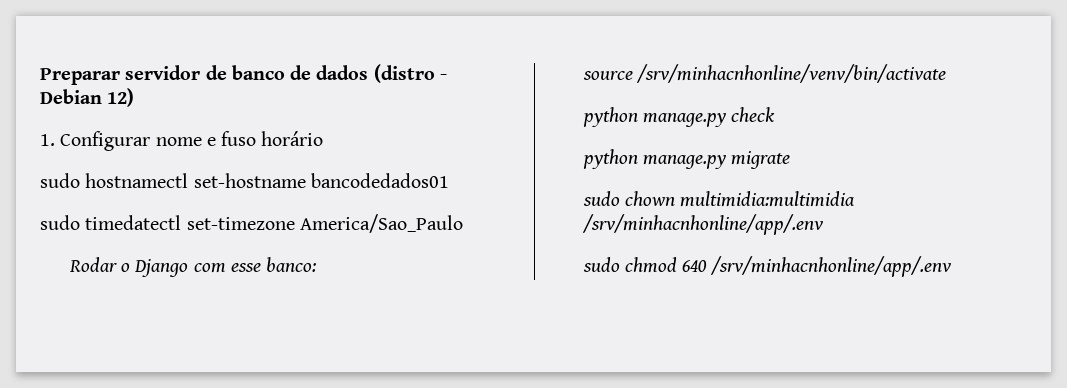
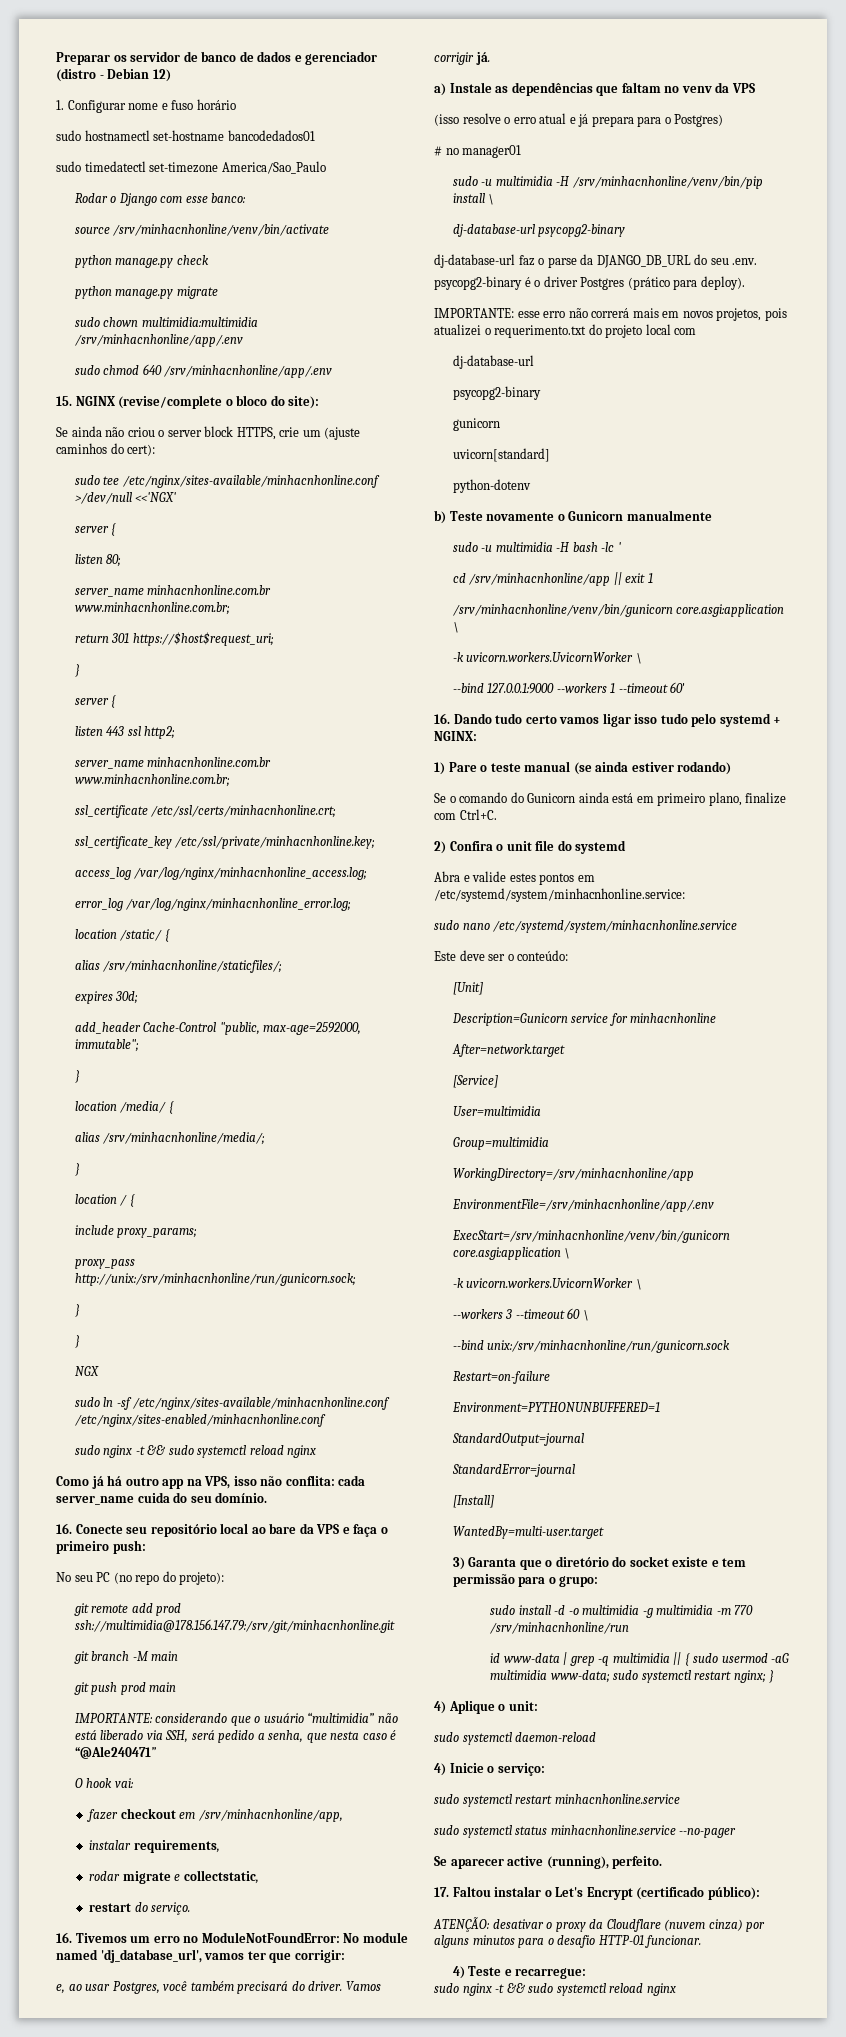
- Preparar servidor de banco de dados (distro - Debian 12)
+ Preparar os servidor de banco de dados e gerenciador (distro - Debian 12)
+ 15. NGINX (revise/complete o bloco do site):
+ Se ainda não criou o server block HTTPS, crie um (ajuste caminhos do cert):
+ sudo tee /etc/nginx/sites-available/minhacnhonline.conf >/dev/null <<'NGX'
+ server {
+ listen 80;
+ server_name minhacnhonline.com.br www.minhacnhonline.com.br;
+ return 301 https://$host$request_uri;
+ }
+ server {
+ listen 443 ssl http2;
+ server_name minhacnhonline.com.br www.minhacnhonline.com.br;
+ ssl_certificate /etc/ssl/certs/minhacnhonline.crt;
+ ssl_certificate_key /etc/ssl/private/minhacnhonline.key;
+ access_log /var/log/nginx/minhacnhonline_access.log;
+ error_log /var/log/nginx/minhacnhonline_error.log;
+ location /static/ {
+ alias /srv/minhacnhonline/staticfiles/;
+ expires 30d;
+ add_header Cache-Control "public, max-age=2592000, immutable";
+ }
+ location /media/ {
+ alias /srv/minhacnhonline/media/;
+ }
+ location / {
+ include proxy_params;
+ proxy_pass http://unix:/srv/minhacnhonline/run/gunicorn.sock;
+ }
+ }
+ NGX
+ sudo ln -sf /etc/nginx/sites-available/minhacnhonline.conf /etc/nginx/sites-enabled/minhacnhonline.conf
+ sudo nginx -t && sudo systemctl reload nginx
+ Como já há outro app na VPS, isso não conflita: cada server_name cuida do seu domínio.
+ 16. Conecte seu repositório local ao bare da VPS e faça o primeiro push:
+ No seu PC (no repo do projeto):
+ git remote add prod ssh://multimidia@178.156.147.79:/srv/git/minhacnhonline.git
+ git branch -M main
+ git push prod main
+ IMPORTANTE: considerando que o usuário “multimidia” não está liberado via SSH, será pedido a senha, que nesta caso é “@Ale240471”
+ O hook vai:
+ fazer checkout em /srv/minhacnhonline/app,
+ instalar requirements,
+ rodar migrate e collectstatic,
+ restart do serviço.
+ 16. Tivemos um erro no ModuleNotFoundError: No module named 'dj_database_url', vamos ter que corrigir:
+ e, ao usar Postgres, você também precisará do driver. Vamos corrigir já.
+ a) Instale as dependências que faltam no venv da VPS
+ (isso resolve o erro atual e já prepara para o Postgres)
+ # no manager01
+ sudo -u multimidia -H /srv/minhacnhonline/venv/bin/pip install \
+ dj-database-url psycopg2-binary
+ dj-database-url faz o parse da DJANGO_DB_URL do seu .env.
+ psycopg2-binary é o driver Postgres (prático para deploy).
+ IMPORTANTE: esse erro não correrá mais em novos projetos, pois atualizei o requerimento.txt do projeto local com
+ dj-database-url
+ psycopg2-binary
+ gunicorn
+ uvicorn[standard]
+ python-dotenv
+ b) Teste novamente o Gunicorn manualmente
+ sudo -u multimidia -H bash -lc '
+ cd /srv/minhacnhonline/app || exit 1
+ /srv/minhacnhonline/venv/bin/gunicorn core.asgi:application \
+ -k uvicorn.workers.UvicornWorker \
+ --bind 127.0.0.1:9000 --workers 1 --timeout 60'
+ 16. Dando tudo certo vamos ligar isso tudo pelo systemd + NGINX:
+ 1) Pare o teste manual (se ainda estiver rodando)
+ Se o comando do Gunicorn ainda está em primeiro plano, finalize com Ctrl+C.
+ 2) Confira o unit file do systemd
+ Abra e valide estes pontos em /etc/systemd/system/minhacnhonline.service:
+ sudo nano /etc/systemd/system/minhacnhonline.service
+ Este deve ser o conteúdo:
+ [Unit]
+ Description=Gunicorn service for minhacnhonline
+ After=network.target
+ [Service]
+ User=multimidia
+ Group=multimidia
+ WorkingDirectory=/srv/minhacnhonline/app
+ EnvironmentFile=/srv/minhacnhonline/app/.env
+ ExecStart=/srv/minhacnhonline/venv/bin/gunicorn core.asgi:application \
+ -k uvicorn.workers.UvicornWorker \
+ --workers 3 --timeout 60 \
+ --bind unix:/srv/minhacnhonline/run/gunicorn.sock
+ Restart=on-failure
+ Environment=PYTHONUNBUFFERED=1
+ StandardOutput=journal
+ StandardError=journal
+ [Install]
+ WantedBy=multi-user.target
+ 3) Garanta que o diretório do socket existe e tem permissão para o grupo:
+ sudo install -d -o multimidia -g multimidia -m 770 /srv/minhacnhonline/run
+ id www-data | grep -q multimidia || { sudo usermod -aG multimidia www-data; sudo systemctl restart nginx; }
+ 4) Aplique o unit:
+ sudo systemctl daemon-reload
+ 4) Inicie o serviço:
+ sudo systemctl restart minhacnhonline.service
+ sudo systemctl status minhacnhonline.service --no-pager
+ Se aparecer active (running), perfeito.
+ 17. Faltou instalar o Let's Encrypt (certificado público):
+ ATENÇÃO: desativar o proxy da Cloudflare (nuvem cinza) por alguns minutos para o desafio HTTP-01 funcionar.
+ 4) Teste e recarregue:
+ sudo nginx -t && sudo systemctl reload nginx

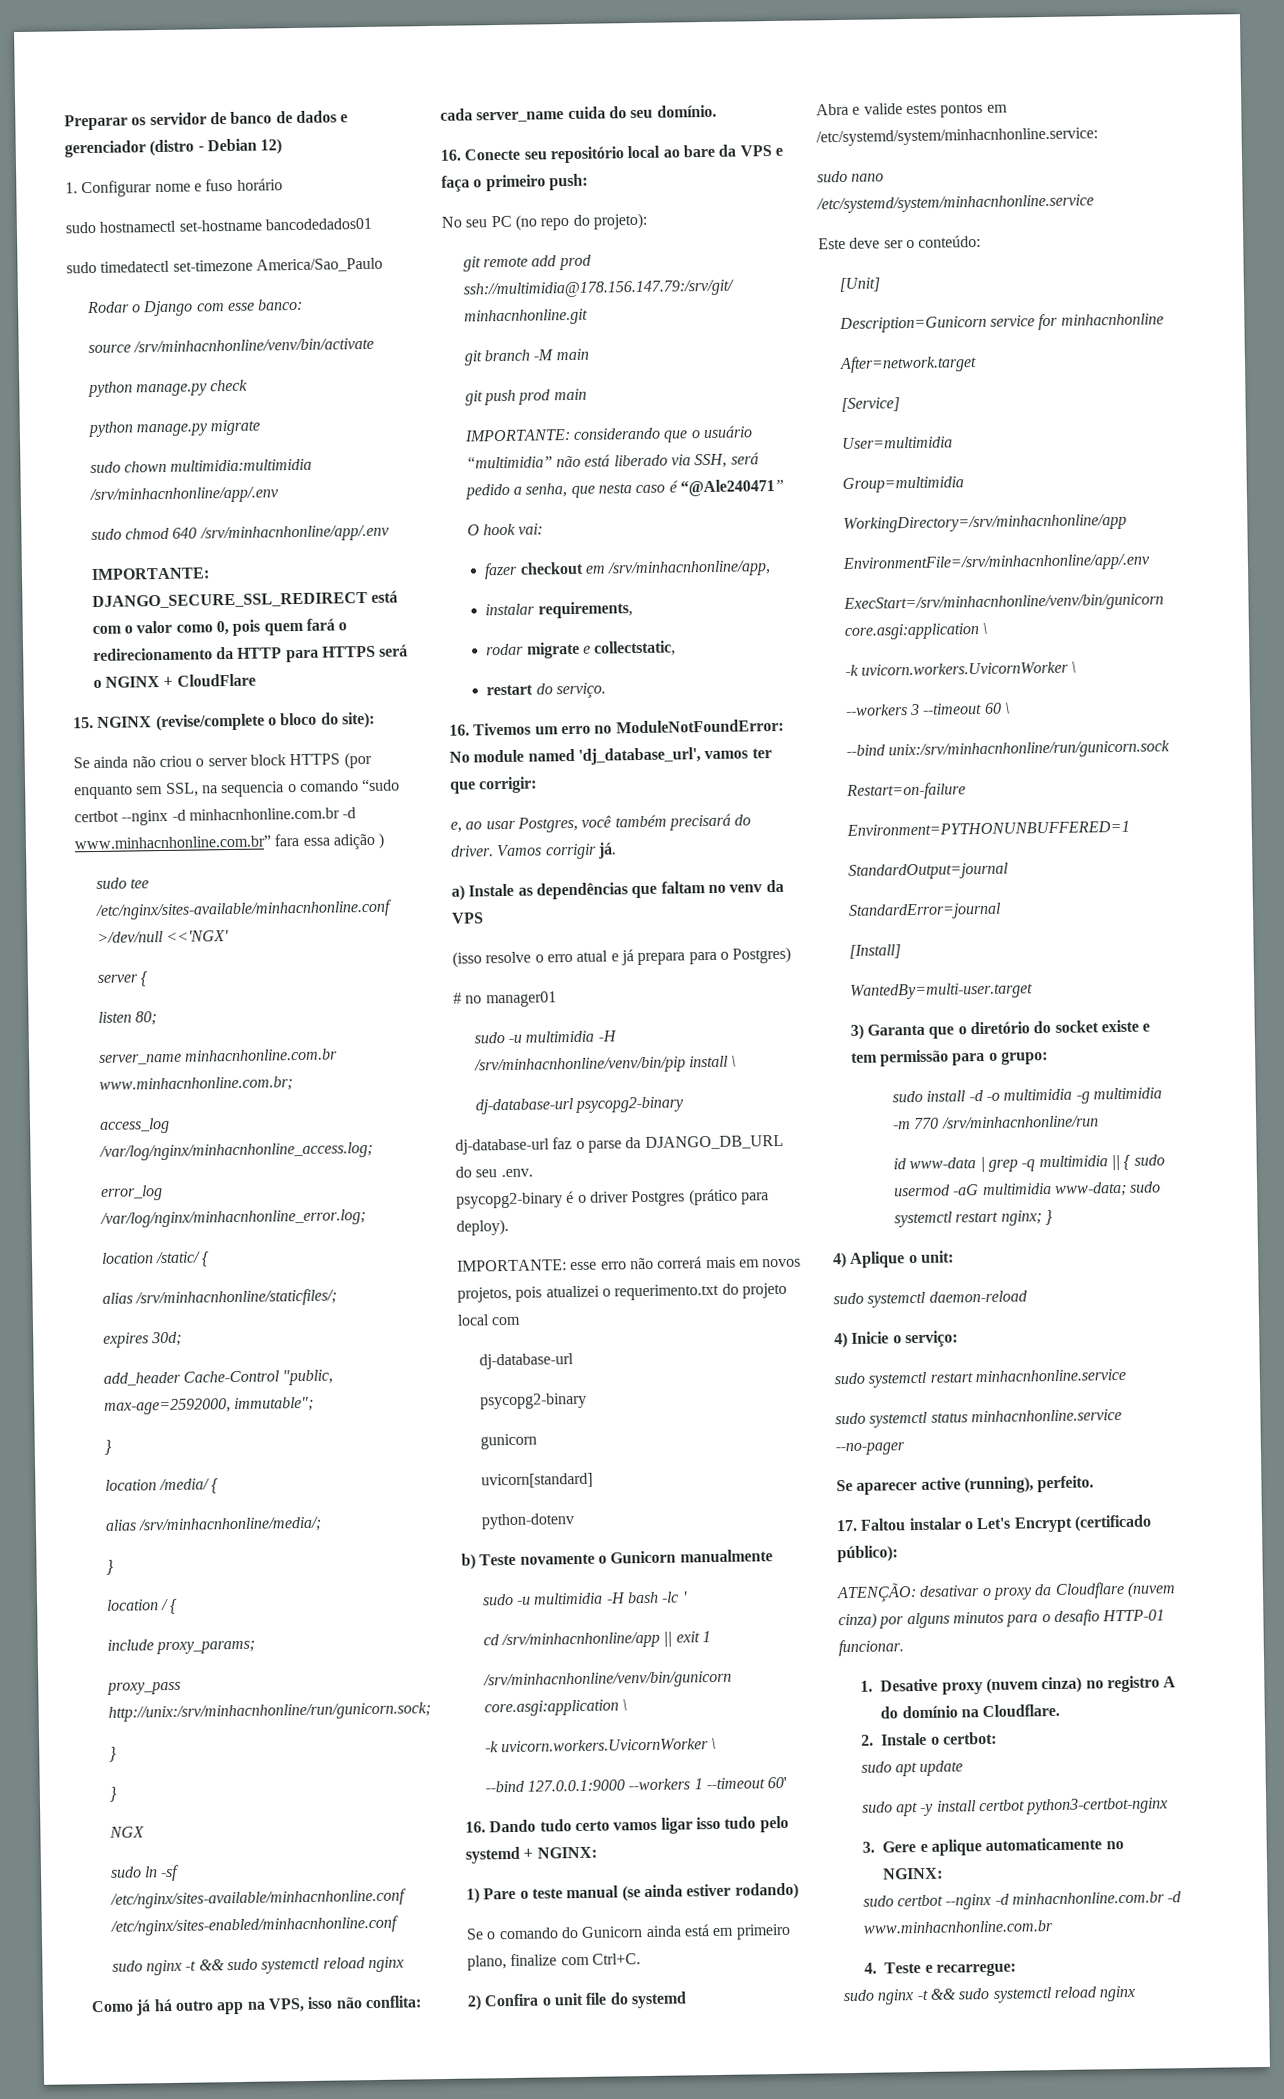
+ IMPORTANTE: DJANGO_SECURE_SSL_REDIRECT está com o valor como 0, pois quem fará o redirecionamento da HTTP para HTTPS será o NGINX + CloudFlare
- Se ainda não criou o server block HTTPS, crie um (ajuste caminhos do cert):
+ Se ainda não criou o server block HTTPS (por enquanto sem SSL, na sequencia o comando “sudo certbot --nginx -d minhacnhonline.com.br -d www.minhacnhonline.com.br” fara essa adição )
- return 301 https://$host$request_uri;
- }
- server {
- listen 443 ssl http2;
- server_name minhacnhonline.com.br www.minhacnhonline.com.br;
- ssl_certificate /etc/ssl/certs/minhacnhonline.crt;
- ssl_certificate_key /etc/ssl/private/minhacnhonline.key;
- 4) Teste e recarregue:
+ 1. Desative proxy (nuvem cinza) no registro A do domínio na Cloudflare.
+ 2. Instale o certbot:
+ sudo apt update
+ sudo apt -y install certbot python3-certbot-nginx
+ 3. Gere e aplique automaticamente no NGINX:
+ sudo certbot --nginx -d minhacnhonline.com.br -d www.minhacnhonline.com.br
+ 4. Teste e recarregue:

